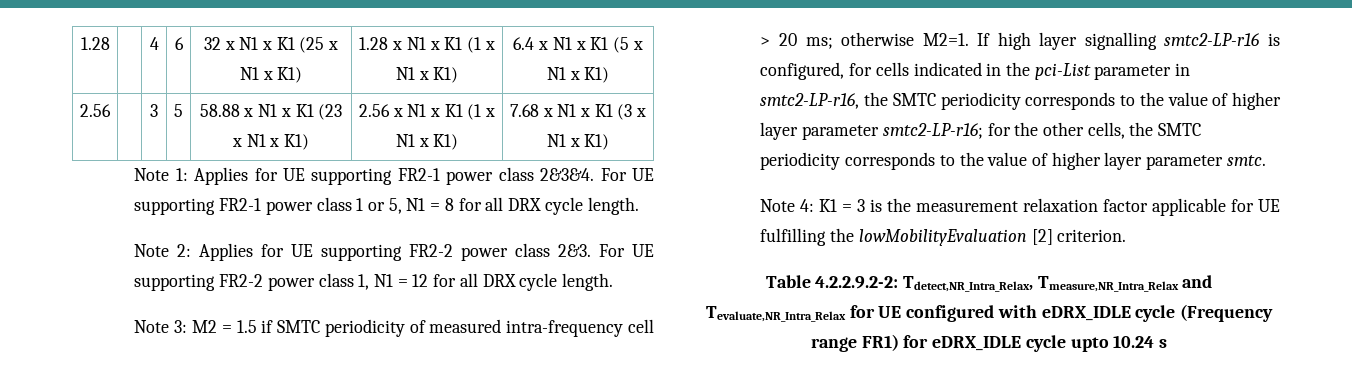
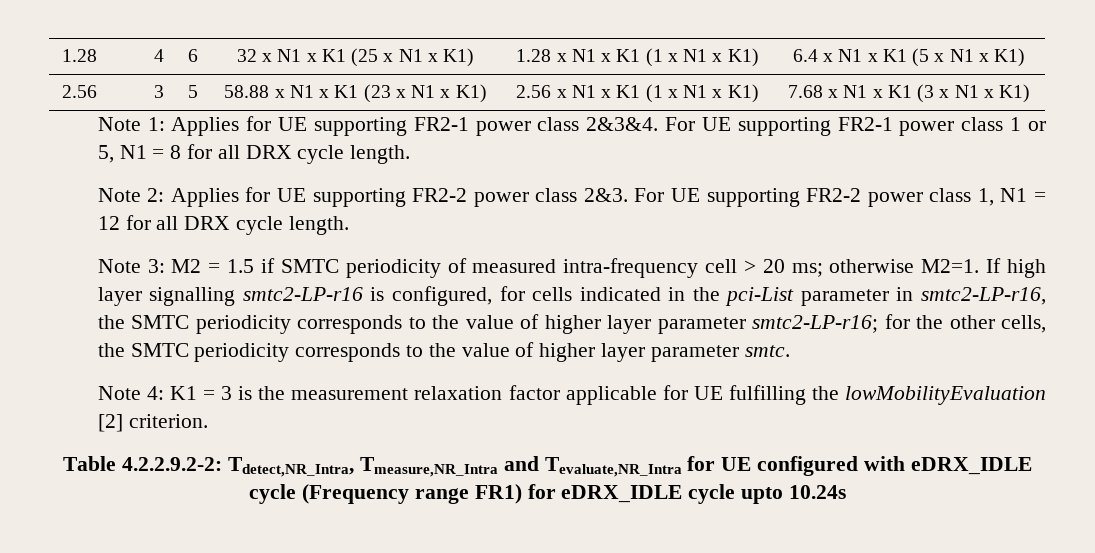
- Table 4.2.2.9.2-2: Tdetect,NR_Intra_Relax, Tmeasure,NR_Intra_Relax and Tevaluate,NR_Intra_Relax for UE configured with eDRX_IDLE cycle (Frequency range FR1) for eDRX_IDLE cycle upto 10.24 s
+ Table 4.2.2.9.2-2: Tdetect,NR_Intra, Tmeasure,NR_Intra and Tevaluate,NR_Intra for UE configured with eDRX_IDLE cycle (Frequency range FR1) for eDRX_IDLE cycle upto 10.24s

